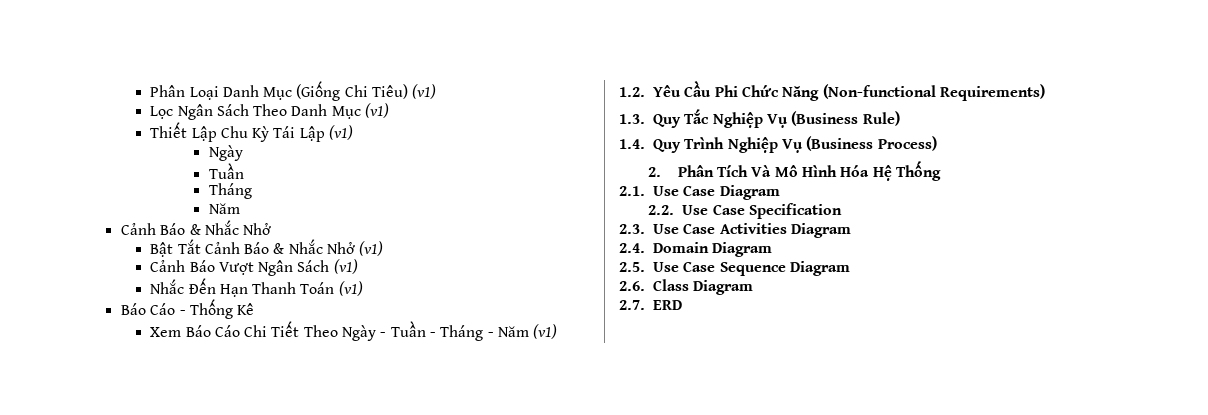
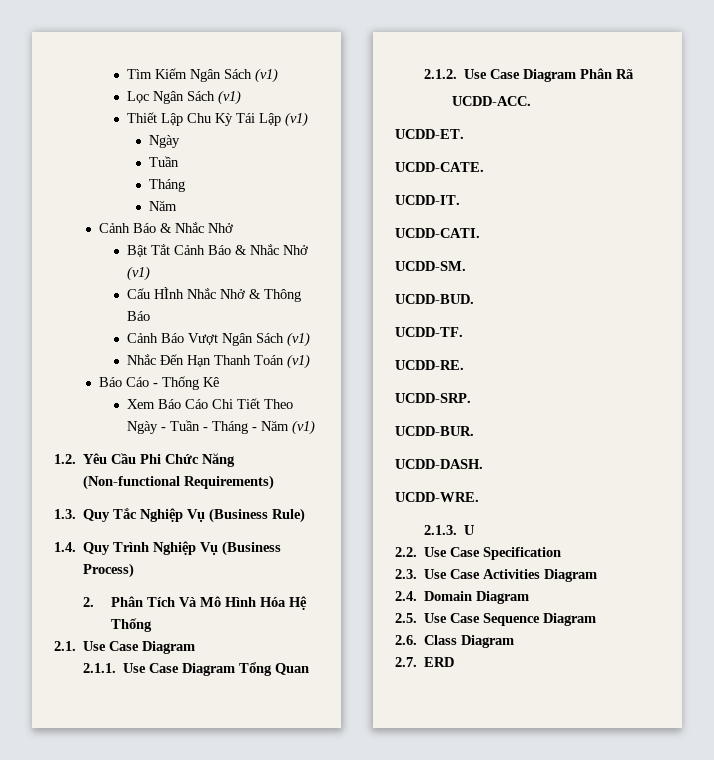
- Phân Loại Danh Mục (Giống Chi Tiêu) (v1)
+ Tìm Kiếm Ngân Sách (v1)
- Lọc Ngân Sách Theo Danh Mục (v1)
+ Lọc Ngân Sách (v1)
+ Cấu HÌnh Nhắc Nhở & Thông Báo
+ 2.1.1. Use Case Diagram Tổng Quan
+ 2.1.2. Use Case Diagram Phân Rã
+ UCDD-ACC.
+ UCDD-ET.
+ UCDD-CATE.
+ UCDD-IT.
+ UCDD-CATI.
+ UCDD-SM.
+ UCDD-BUD.
+ UCDD-TF.
+ UCDD-RE.
+ UCDD-SRP.
+ UCDD-BUR.
+ UCDD-DASH.
+ UCDD-WRE.
+ 2.1.3. U

